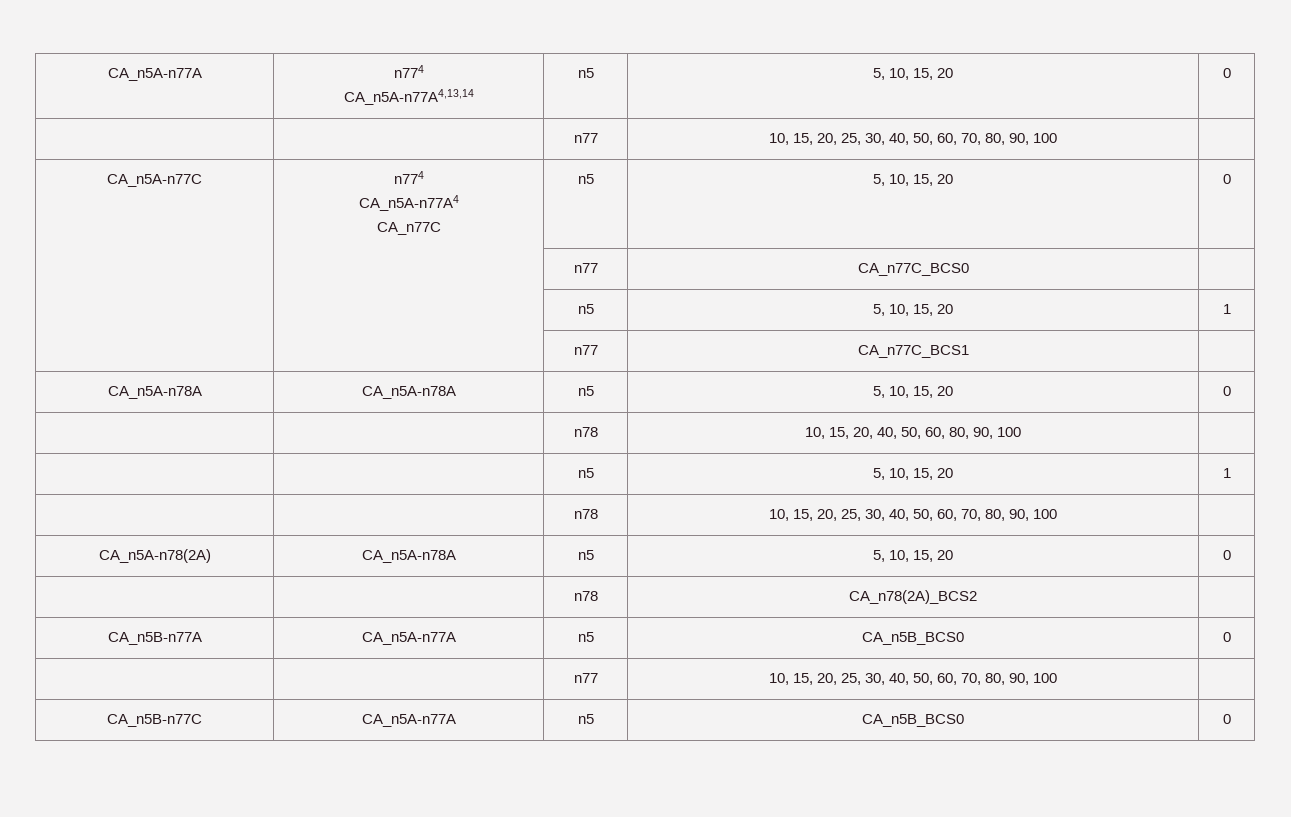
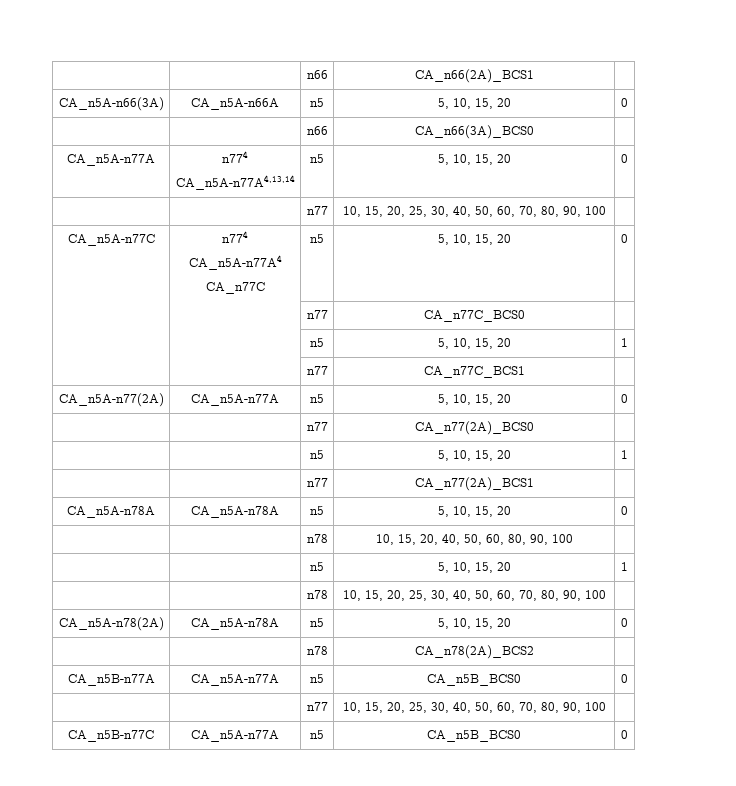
+ | | n66 | CA_n66(2A)_BCS1 |
+ CA_n5A-n66(3A) | CA_n5A-n66A | n5 | 5, 10, 15, 20 | 0
+ | | n66 | CA_n66(3A)_BCS0 |
+ CA_n5A-n77(2A) | CA_n5A-n77A | n5 | 5, 10, 15, 20 | 0
+ | | n77 | CA_n77(2A)_BCS0 |
+ | | n5 | 5, 10, 15, 20 | 1
+ | | n77 | CA_n77(2A)_BCS1 |

